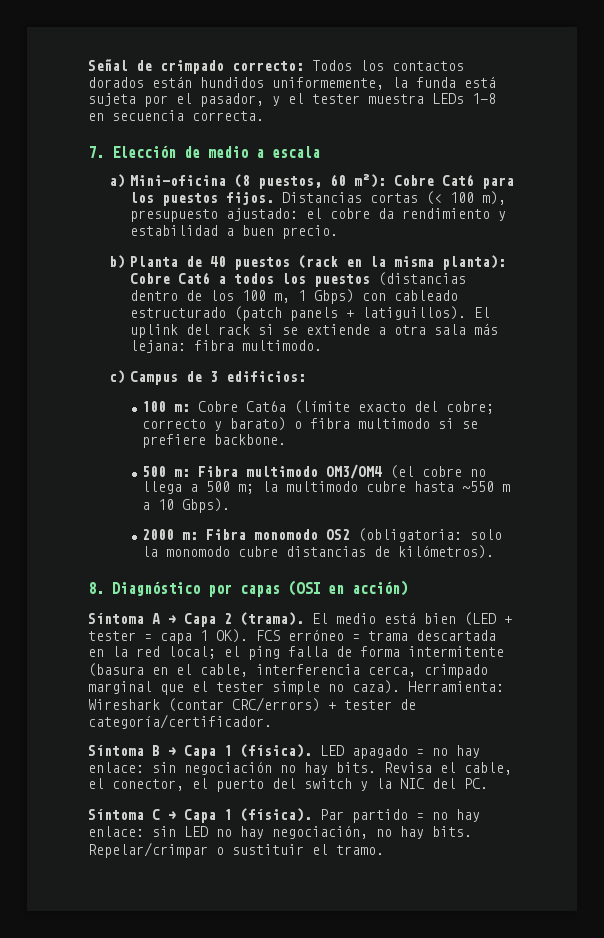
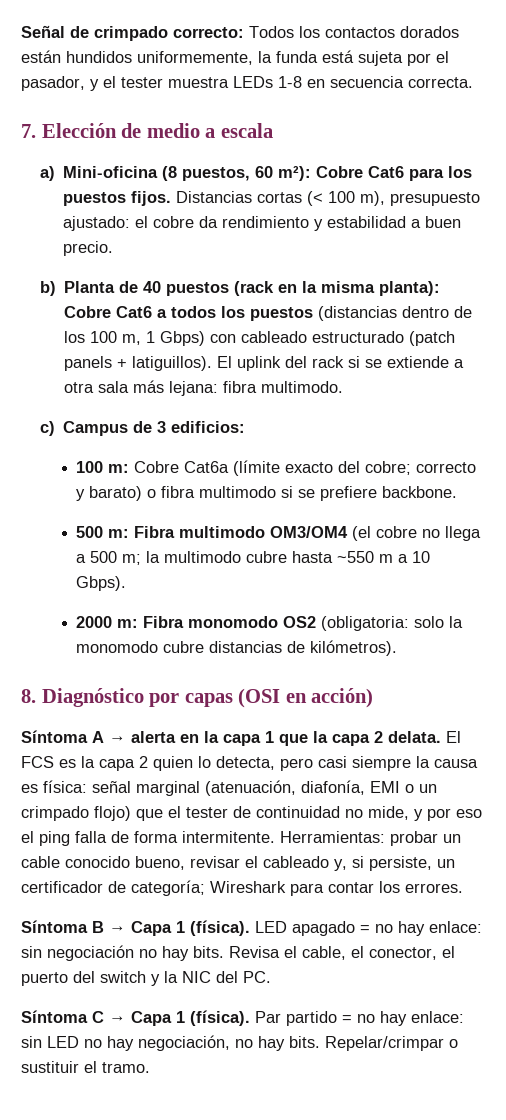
- Síntoma A → Capa 2 (trama). El medio está bien (LED + tester = capa 1 OK). FCS erróneo = trama descartada en la red local; el ping falla de forma intermitente (basura en el cable, interferencia cerca, crimpado marginal que el tester simple no caza). Herramienta: Wireshark (contar CRC/errors) + tester de categoría/certificador.
+ Síntoma A → alerta en la capa 1 que la capa 2 delata. El FCS es la capa 2 quien lo detecta, pero casi siempre la causa es física: señal marginal (atenuación, diafonía, EMI o un crimpado flojo) que el tester de continuidad no mide, y por eso el ping falla de forma intermitente. Herramientas: probar un cable conocido bueno, revisar el cableado y, si persiste, un certificador de categoría; Wireshark para contar los errores.

